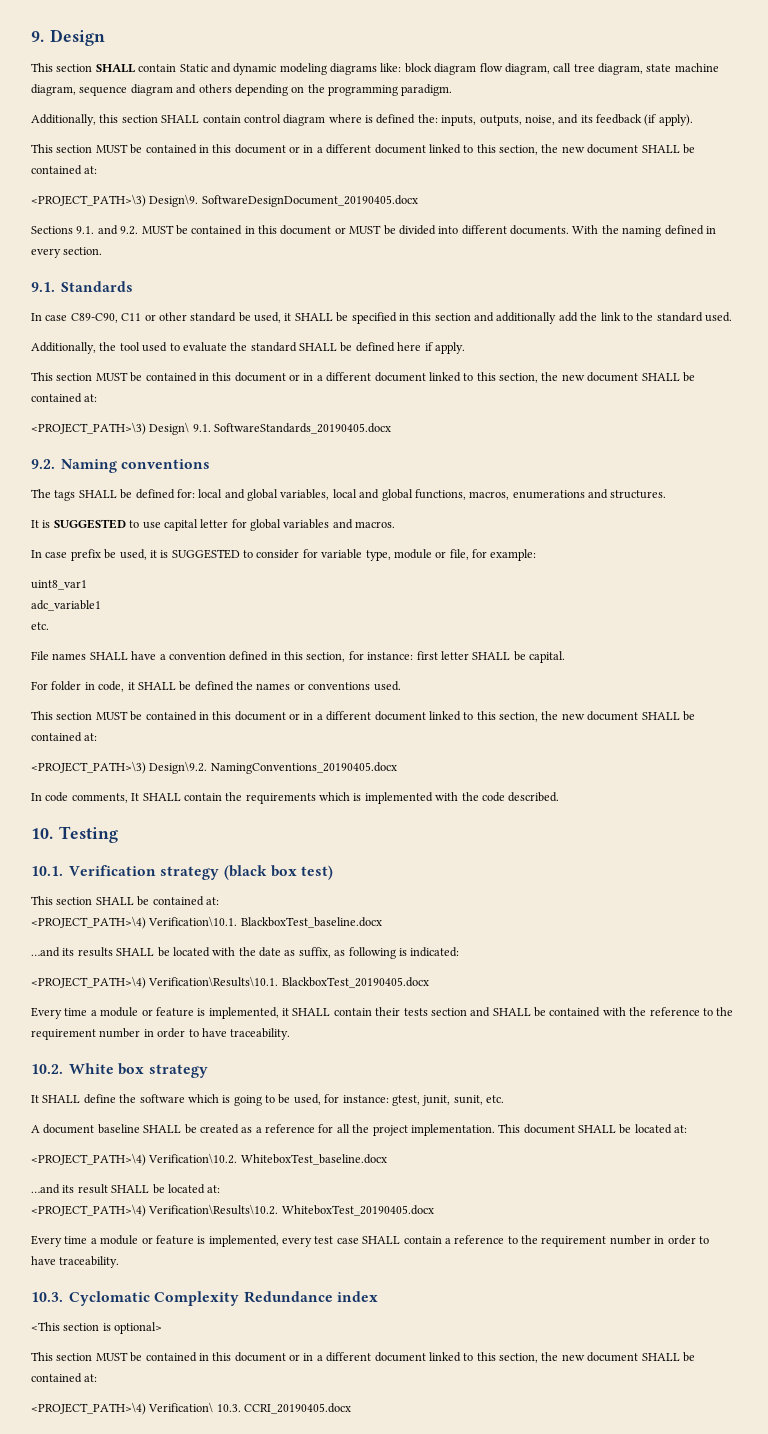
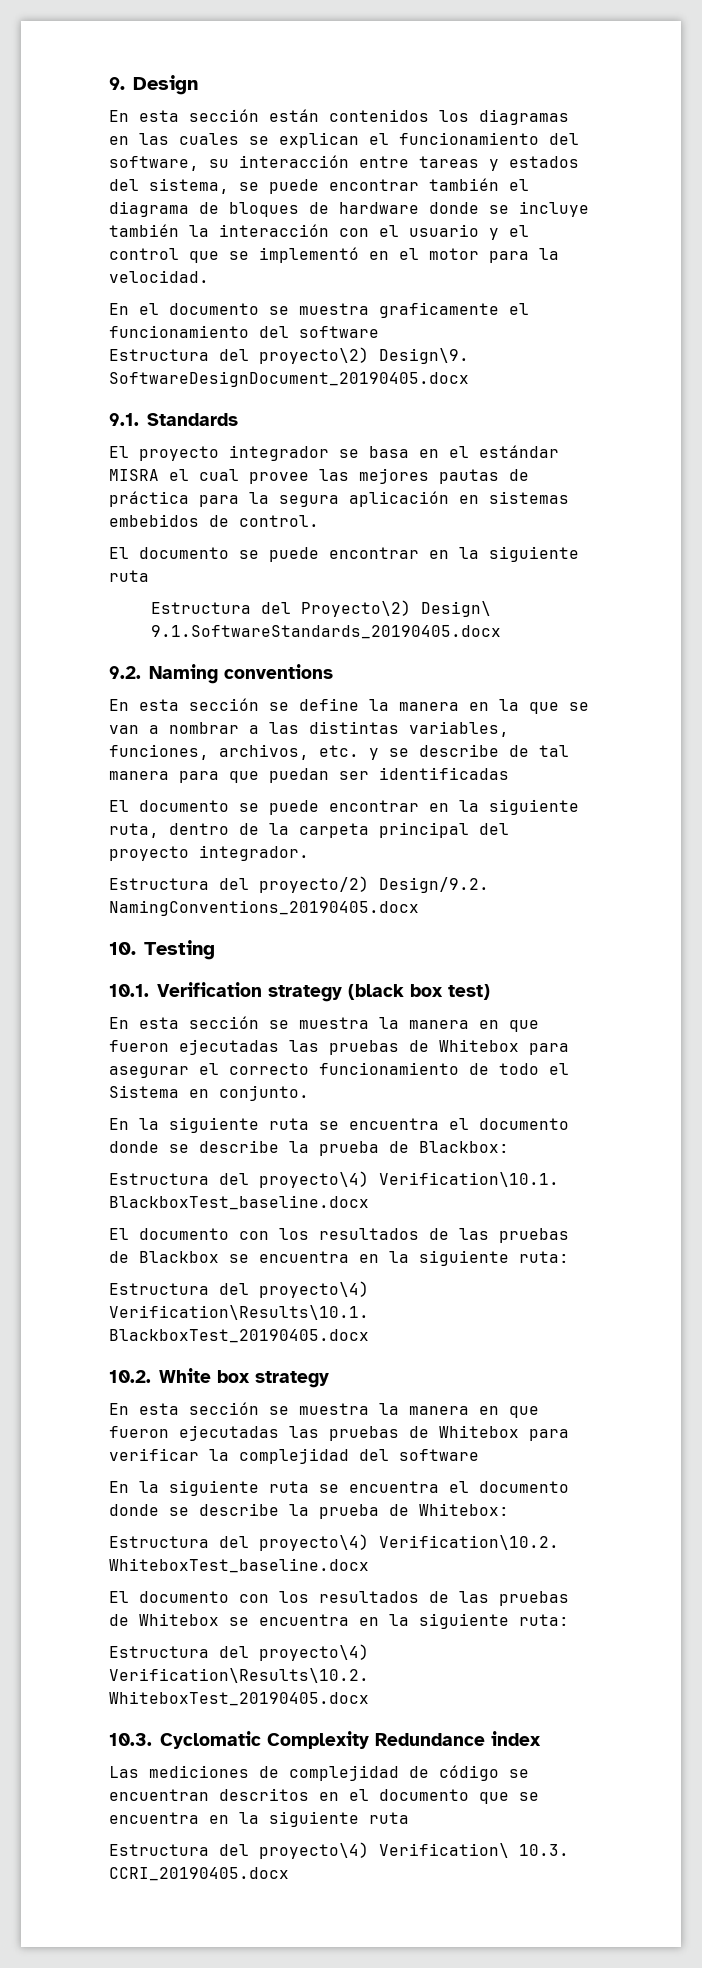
- This section SHALL contain Static and dynamic modeling diagrams like: block diagram flow diagram, call tree diagram, state machine diagram, sequence diagram and others depending on the programming paradigm.
- Additionally, this section SHALL contain control diagram where is defined the: inputs, outputs, noise, and its feedback (if apply).
- This section MUST be contained in this document or in a different document linked to this section, the new document SHALL be contained at:
- <PROJECT_PATH>\3) Design\9. SoftwareDesignDocument_20190405.docx
- Sections 9.1. and 9.2. MUST be contained in this document or MUST be divided into different documents. With the naming defined in every section.
+ En esta sección están contenidos los diagramas en las cuales se explican el funcionamiento del software, su interacción entre tareas y estados del sistema, se puede encontrar también el diagrama de bloques de hardware donde se incluye también la interacción con el usuario y el control que se implementó en el motor para la velocidad.
+ En el documento se muestra graficamente el funcionamiento del software
+ Estructura del proyecto\2) Design\9. SoftwareDesignDocument_20190405.docx
  9.1. Standards
- In case C89-C90, C11 or other standard be used, it SHALL be specified in this section and additionally add the link to the standard used.
- Additionally, the tool used to evaluate the standard SHALL be defined here if apply.
- This section MUST be contained in this document or in a different document linked to this section, the new document SHALL be contained at:
- <PROJECT_PATH>\3) Design\ 9.1. SoftwareStandards_20190405.docx
+ El proyecto integrador se basa en el estándar MISRA el cual provee las mejores pautas de práctica para la segura aplicación en sistemas embebidos de control.
+ El documento se puede encontrar en la siguiente ruta
+ Estructura del Proyecto\2) Design\ 9.1.SoftwareStandards_20190405.docx
  9.2. Naming conventions
- The tags SHALL be defined for: local and global variables, local and global functions, macros, enumerations and structures.
- It is SUGGESTED to use capital letter for global variables and macros.
- In case prefix be used, it is SUGGESTED to consider for variable type, module or file, for example:
- uint8_var1
- adc_variable1
- etc.
- File names SHALL have a convention defined in this section, for instance: first letter SHALL be capital.
- For folder in code, it SHALL be defined the names or conventions used.
- This section MUST be contained in this document or in a different document linked to this section, the new document SHALL be contained at:
- <PROJECT_PATH>\3) Design\9.2. NamingConventions_20190405.docx
- In code comments, It SHALL contain the requirements which is implemented with the code described.
+ En esta sección se define la manera en la que se van a nombrar a las distintas variables, funciones, archivos, etc. y se describe de tal manera para que puedan ser identificadas
+ El documento se puede encontrar en la siguiente ruta, dentro de la carpeta principal del proyecto integrador.
+ Estructura del proyecto/2) Design/9.2. NamingConventions_20190405.docx
- This section SHALL be contained at:
- <PROJECT_PATH>\4) Verification\10.1. BlackboxTest_baseline.docx
- …and its results SHALL be located with the date as suffix, as following is indicated:
- <PROJECT_PATH>\4) Verification\Results\10.1. BlackboxTest_20190405.docx
- Every time a module or feature is implemented, it SHALL contain their tests section and SHALL be contained with the reference to the requirement number in order to have traceability.
+ En esta sección se muestra la manera en que fueron ejecutadas las pruebas de Whitebox para asegurar el correcto funcionamiento de todo el Sistema en conjunto.
+ En la siguiente ruta se encuentra el documento donde se describe la prueba de Blackbox:
+ Estructura del proyecto\4) Verification\10.1. BlackboxTest_baseline.docx
+ El documento con los resultados de las pruebas de Blackbox se encuentra en la siguiente ruta:
+ Estructura del proyecto\4) Verification\Results\10.1. BlackboxTest_20190405.docx
  10.2. White box strategy
- It SHALL define the software which is going to be used, for instance: gtest, junit, sunit, etc.
- A document baseline SHALL be created as a reference for all the project implementation. This document SHALL be located at:
- <PROJECT_PATH>\4) Verification\10.2. WhiteboxTest_baseline.docx
- …and its result SHALL be located at:
- <PROJECT_PATH>\4) Verification\Results\10.2. WhiteboxTest_20190405.docx
- Every time a module or feature is implemented, every test case SHALL contain a reference to the requirement number in order to have traceability.
+ En esta sección se muestra la manera en que fueron ejecutadas las pruebas de Whitebox para verificar la complejidad del software
+ En la siguiente ruta se encuentra el documento donde se describe la prueba de Whitebox:
+ Estructura del proyecto\4) Verification\10.2. WhiteboxTest_baseline.docx
+ El documento con los resultados de las pruebas de Whitebox se encuentra en la siguiente ruta:
+ Estructura del proyecto\4) Verification\Results\10.2. WhiteboxTest_20190405.docx
- <This section is optional>
- This section MUST be contained in this document or in a different document linked to this section, the new document SHALL be contained at:
- <PROJECT_PATH>\4) Verification\ 10.3. CCRI_20190405.docx
+ Las mediciones de complejidad de código se encuentran descritos en el documento que se encuentra en la siguiente ruta
+ Estructura del proyecto\4) Verification\ 10.3. CCRI_20190405.docx

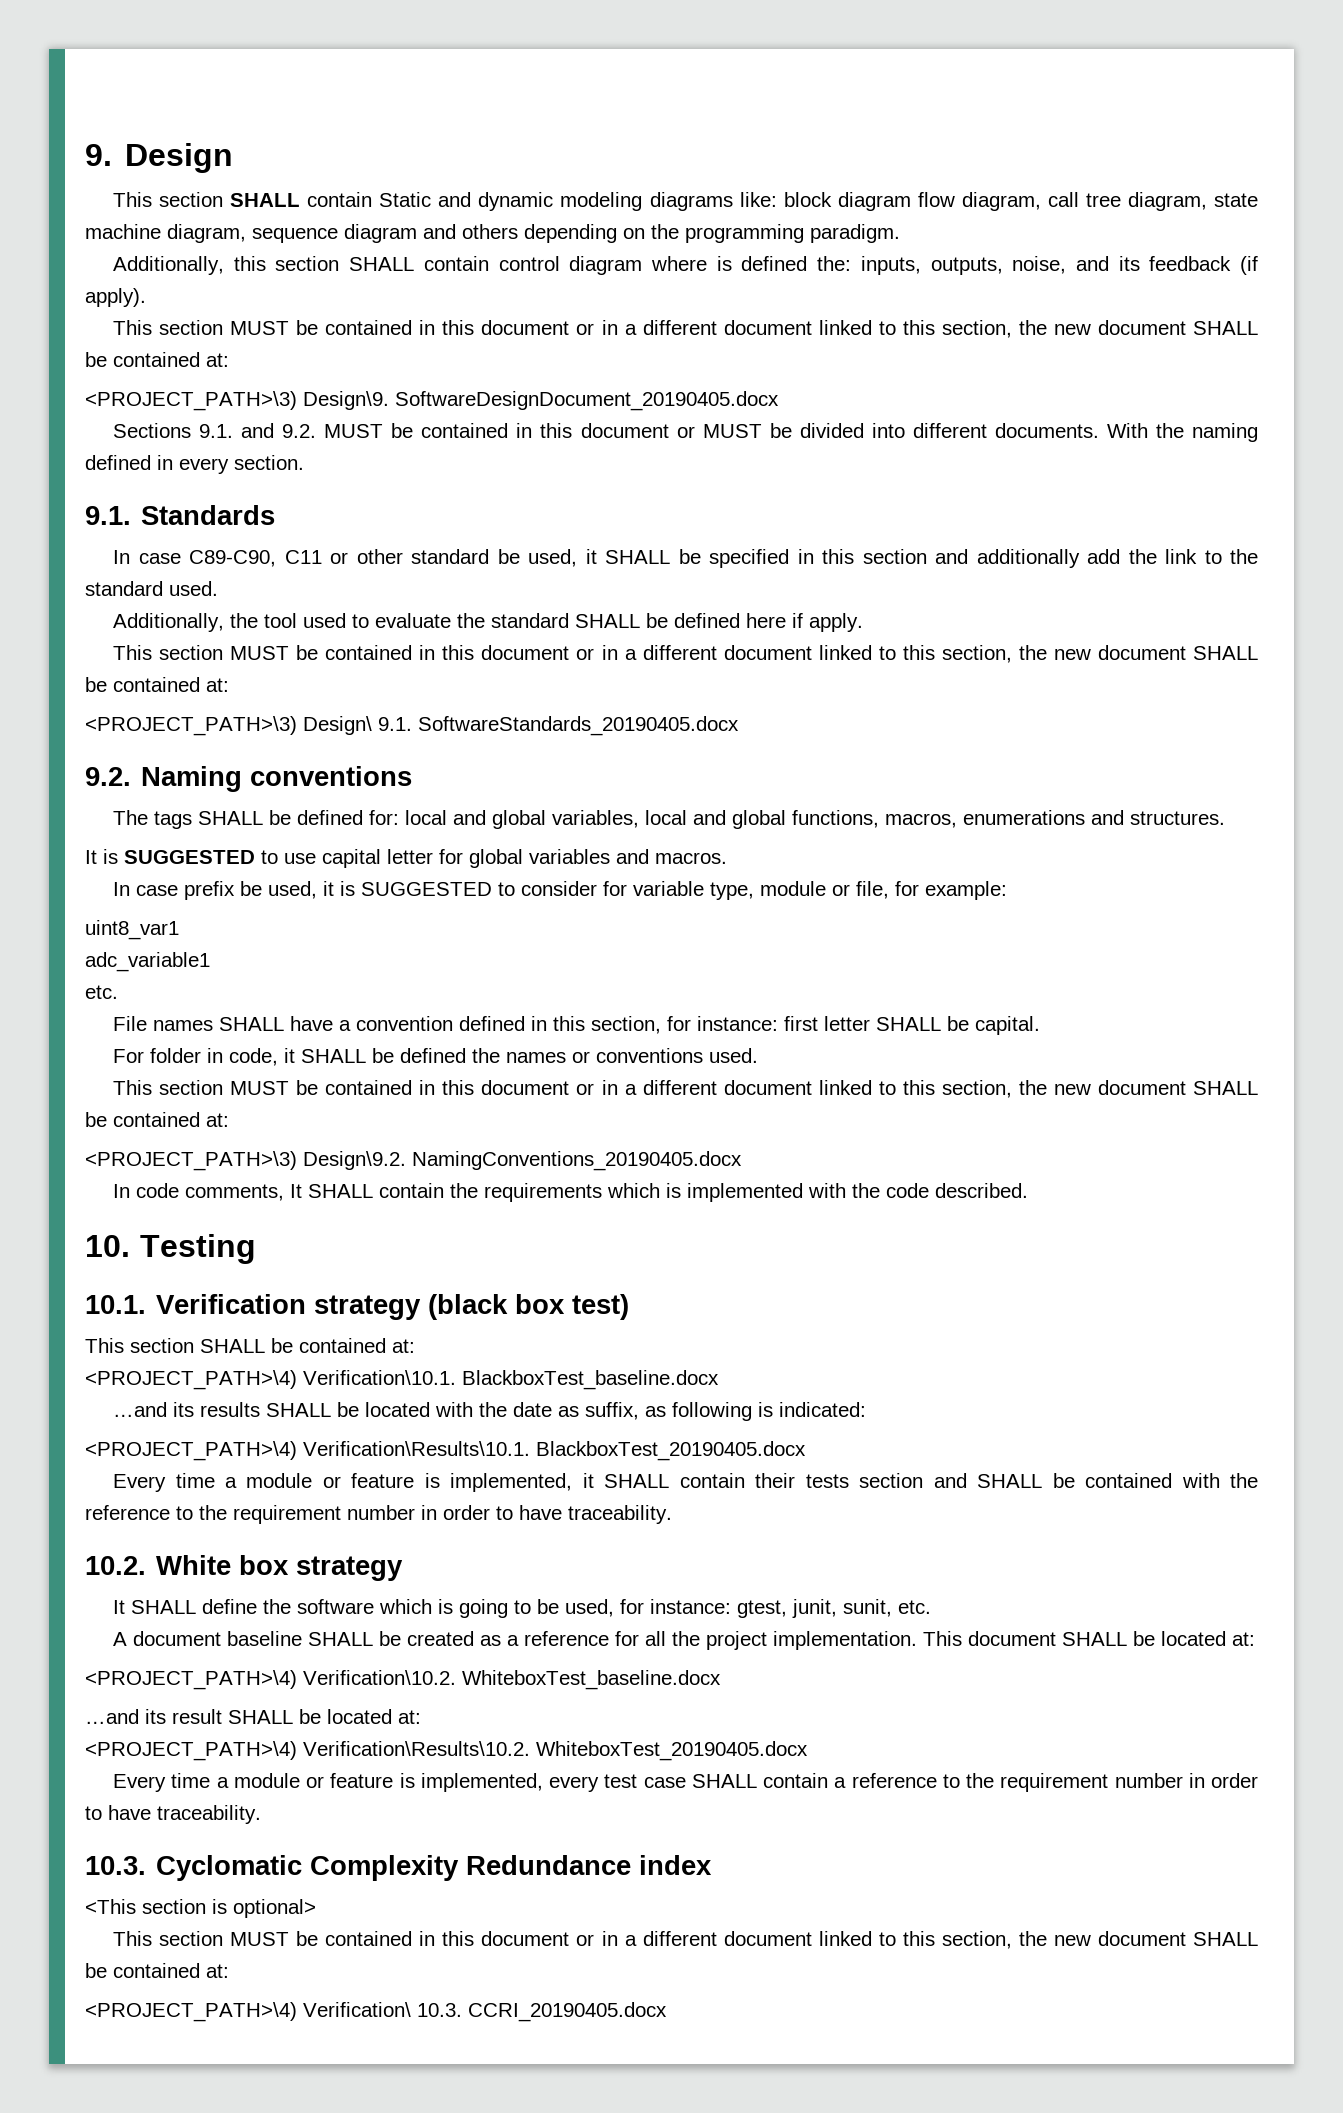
- En esta sección están contenidos los diagramas en las cuales se explican el funcionamiento del software, su interacción entre tareas y estados del sistema, se puede encontrar también el diagrama de bloques de hardware donde se incluye también la interacción con el usuario y el control que se implementó en el motor para la velocidad.
- En el documento se muestra graficamente el funcionamiento del software
- Estructura del proyecto\2) Design\9. SoftwareDesignDocument_20190405.docx
+ This section SHALL contain Static and dynamic modeling diagrams like: block diagram flow diagram, call tree diagram, state machine diagram, sequence diagram and others depending on the programming paradigm.
+ Additionally, this section SHALL contain control diagram where is defined the: inputs, outputs, noise, and its feedback (if apply).
+ This section MUST be contained in this document or in a different document linked to this section, the new document SHALL be contained at:
+ <PROJECT_PATH>\3) Design\9. SoftwareDesignDocument_20190405.docx
+ Sections 9.1. and 9.2. MUST be contained in this document or MUST be divided into different documents. With the naming defined in every section.
  9.1. Standards
- El proyecto integrador se basa en el estándar MISRA el cual provee las mejores pautas de práctica para la segura aplicación en sistemas embebidos de control.
- El documento se puede encontrar en la siguiente ruta
- Estructura del Proyecto\2) Design\ 9.1.SoftwareStandards_20190405.docx
+ In case C89-C90, C11 or other standard be used, it SHALL be specified in this section and additionally add the link to the standard used.
+ Additionally, the tool used to evaluate the standard SHALL be defined here if apply.
+ This section MUST be contained in this document or in a different document linked to this section, the new document SHALL be contained at:
+ <PROJECT_PATH>\3) Design\ 9.1. SoftwareStandards_20190405.docx
  9.2. Naming conventions
- En esta sección se define la manera en la que se van a nombrar a las distintas variables, funciones, archivos, etc. y se describe de tal manera para que puedan ser identificadas
- El documento se puede encontrar en la siguiente ruta, dentro de la carpeta principal del proyecto integrador.
- Estructura del proyecto/2) Design/9.2. NamingConventions_20190405.docx
+ The tags SHALL be defined for: local and global variables, local and global functions, macros, enumerations and structures.
+ It is SUGGESTED to use capital letter for global variables and macros.
+ In case prefix be used, it is SUGGESTED to consider for variable type, module or file, for example:
+ uint8_var1
+ adc_variable1
+ etc.
+ File names SHALL have a convention defined in this section, for instance: first letter SHALL be capital.
+ For folder in code, it SHALL be defined the names or conventions used.
+ This section MUST be contained in this document or in a different document linked to this section, the new document SHALL be contained at:
+ <PROJECT_PATH>\3) Design\9.2. NamingConventions_20190405.docx
+ In code comments, It SHALL contain the requirements which is implemented with the code described.
- En esta sección se muestra la manera en que fueron ejecutadas las pruebas de Whitebox para asegurar el correcto funcionamiento de todo el Sistema en conjunto.
- En la siguiente ruta se encuentra el documento donde se describe la prueba de Blackbox:
- Estructura del proyecto\4) Verification\10.1. BlackboxTest_baseline.docx
- El documento con los resultados de las pruebas de Blackbox se encuentra en la siguiente ruta:
- Estructura del proyecto\4) Verification\Results\10.1. BlackboxTest_20190405.docx
+ This section SHALL be contained at:
+ <PROJECT_PATH>\4) Verification\10.1. BlackboxTest_baseline.docx
+ …and its results SHALL be located with the date as suffix, as following is indicated:
+ <PROJECT_PATH>\4) Verification\Results\10.1. BlackboxTest_20190405.docx
+ Every time a module or feature is implemented, it SHALL contain their tests section and SHALL be contained with the reference to the requirement number in order to have traceability.
  10.2. White box strategy
- En esta sección se muestra la manera en que fueron ejecutadas las pruebas de Whitebox para verificar la complejidad del software
- En la siguiente ruta se encuentra el documento donde se describe la prueba de Whitebox:
- Estructura del proyecto\4) Verification\10.2. WhiteboxTest_baseline.docx
- El documento con los resultados de las pruebas de Whitebox se encuentra en la siguiente ruta:
- Estructura del proyecto\4) Verification\Results\10.2. WhiteboxTest_20190405.docx
+ It SHALL define the software which is going to be used, for instance: gtest, junit, sunit, etc.
+ A document baseline SHALL be created as a reference for all the project implementation. This document SHALL be located at:
+ <PROJECT_PATH>\4) Verification\10.2. WhiteboxTest_baseline.docx
+ …and its result SHALL be located at:
+ <PROJECT_PATH>\4) Verification\Results\10.2. WhiteboxTest_20190405.docx
+ Every time a module or feature is implemented, every test case SHALL contain a reference to the requirement number in order to have traceability.
- Las mediciones de complejidad de código se encuentran descritos en el documento que se encuentra en la siguiente ruta
- Estructura del proyecto\4) Verification\ 10.3. CCRI_20190405.docx
+ <This section is optional>
+ This section MUST be contained in this document or in a different document linked to this section, the new document SHALL be contained at:
+ <PROJECT_PATH>\4) Verification\ 10.3. CCRI_20190405.docx

